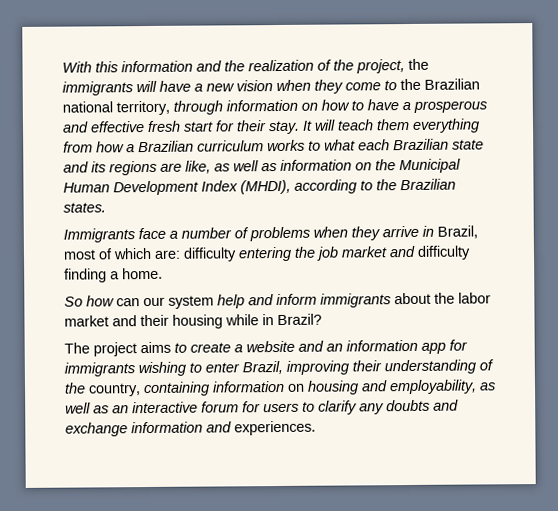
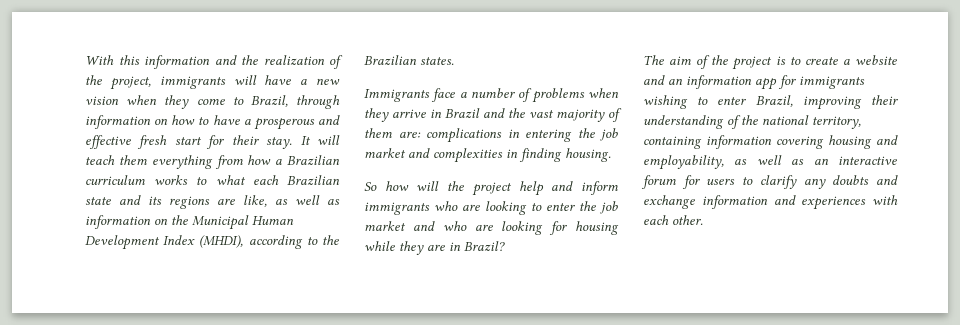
- With this information and the realization of the project, the immigrants will have a new vision when they come to the Brazilian national territory, through information on how to have a prosperous and effective fresh start for their stay.
+ With this information and the realization of the project, immigrants will have a new vision when they come to Brazil, through information on how to have a prosperous and effective fresh start for their stay.
- Immigrants face a number of problems when they arrive in Brazil, most of which are: difficulty entering the job market and difficulty finding a home.
+ Immigrants face a number of problems when they arrive in Brazil and the vast majority of them are: complications in entering the job market and complexities in finding housing.
- So how can our system help and inform immigrants about the labor market and their housing while in Brazil?
- The project aims to create a website and an information app for immigrants wishing to enter Brazil, improving their understanding of the country, containing information on housing and employability, as well as an interactive forum for users to clarify any doubts and exchange information and experiences.
+ So how will the project help and inform immigrants who are looking to enter the job market and who are looking for housing while they are in Brazil?
+ The aim of the project is to create a website and an information app for immigrants wishing to enter Brazil, improving their understanding of the national territory, containing information covering housing and employability, as well as an interactive forum for users to clarify any doubts and exchange information and experiences with each other.

